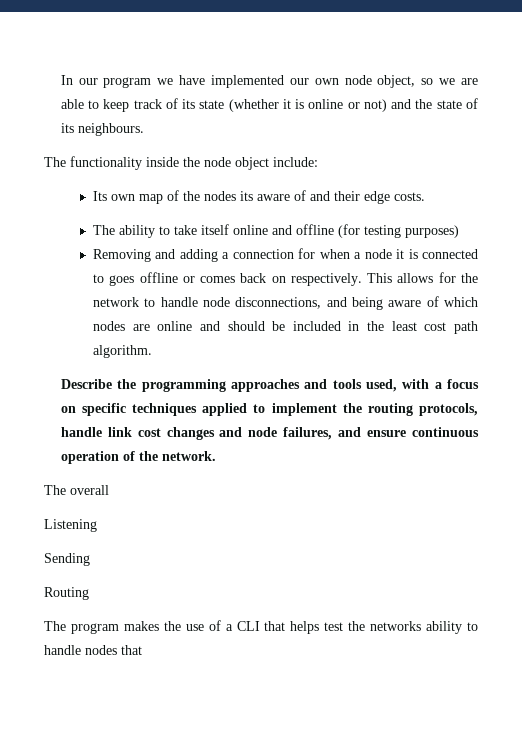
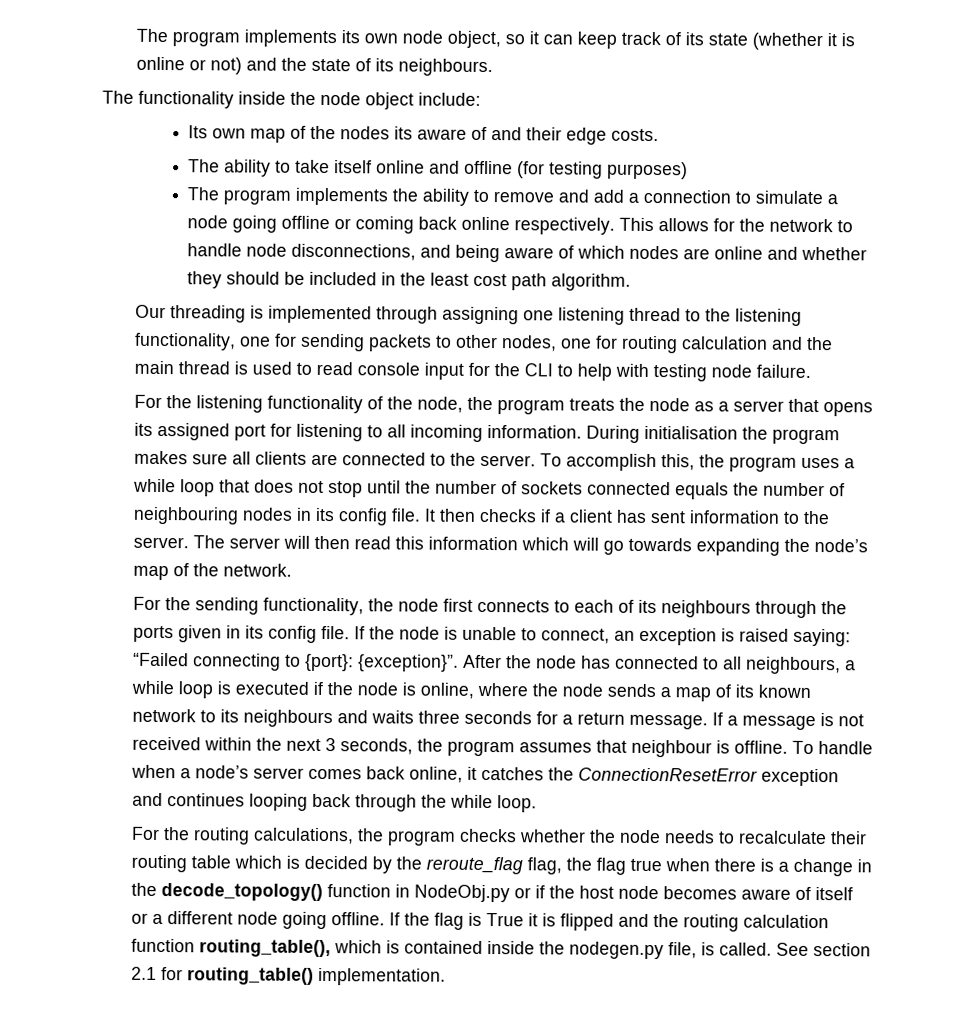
- In our program we have implemented our own node object, so we are able to keep track of its state (whether it is online or not) and the state of its neighbours.
+ The program implements its own node object, so it can keep track of its state (whether it is online or not) and the state of its neighbours.
- Removing and adding a connection for when a node it is connected to goes offline or comes back on respectively.
+ The program implements the ability to remove and add a connection to simulate a node going offline or coming back online respectively.
- This allows for the network to handle node disconnections, and being aware of which nodes are online and should be included in the least cost path algorithm.
+ This allows for the network to handle node disconnections, and being aware of which nodes are online and whether they should be included in the least cost path algorithm.
- Describe the programming approaches and tools used, with a focus on specific techniques applied to implement the routing protocols, handle link cost changes and node failures, and ensure continuous operation of the network.
- The overall
- Listening
- Sending
- Routing
- The program makes the use of a CLI that helps test the networks ability to handle nodes that
+ Our threading is implemented through assigning one listening thread to the listening functionality, one for sending packets to other nodes, one for routing calculation and the main thread is used to read console input for the CLI to help with testing node failure.
+ For the listening functionality of the node, the program treats the node as a server that opens its assigned port for listening to all incoming information. During initialisation the program makes sure all clients are connected to the server. To accomplish this, the program uses a while loop that does not stop until the number of sockets connected equals the number of neighbouring nodes in its config file. It then checks if a client has sent information to the server. The server will then read this information which will go towards expanding the node’s map of the network.
+ For the sending functionality, the node first connects to each of its neighbours through the ports given in its config file. If the node is unable to connect, an exception is raised saying: “Failed connecting to {port}: {exception}”. After the node has connected to all neighbours, a while loop is executed if the node is online, where the node sends a map of its known network to its neighbours and waits three seconds for a return message. If a message is not received within the next 3 seconds, the program assumes that neighbour is offline. To handle when a node’s server comes back online, it catches the ConnectionResetError exception and continues looping back through the while loop.
+ For the routing calculations, the program checks whether the node needs to recalculate their routing table which is decided by the reroute_flag flag, the flag true when there is a change in the decode_topology() function in NodeObj.py or if the host node becomes aware of itself or a different node going offline. If the flag is True it is flipped and the routing calculation function routing_table(), which is contained inside the nodegen.py file, is called. See section 2.1 for routing_table() implementation.

